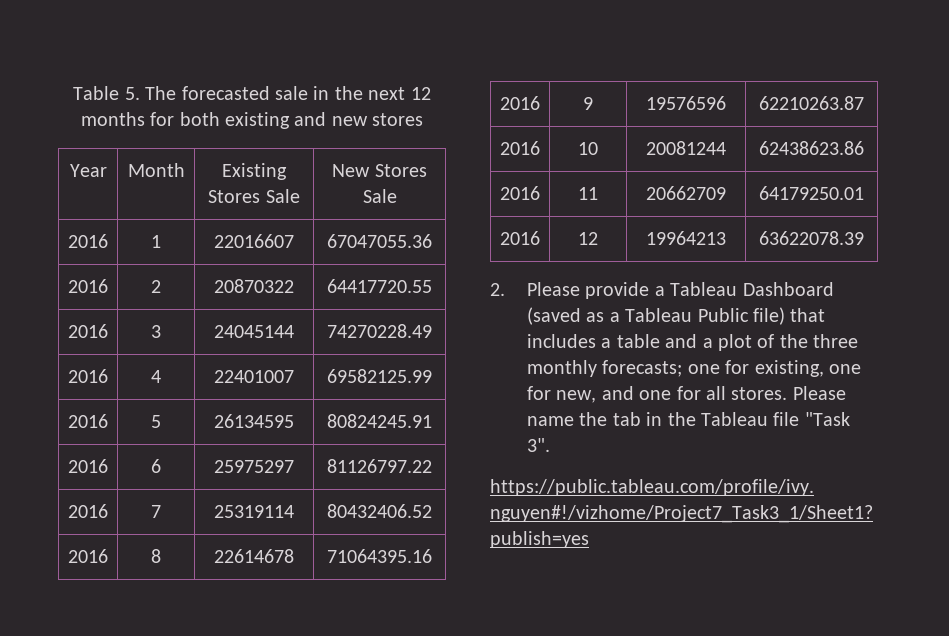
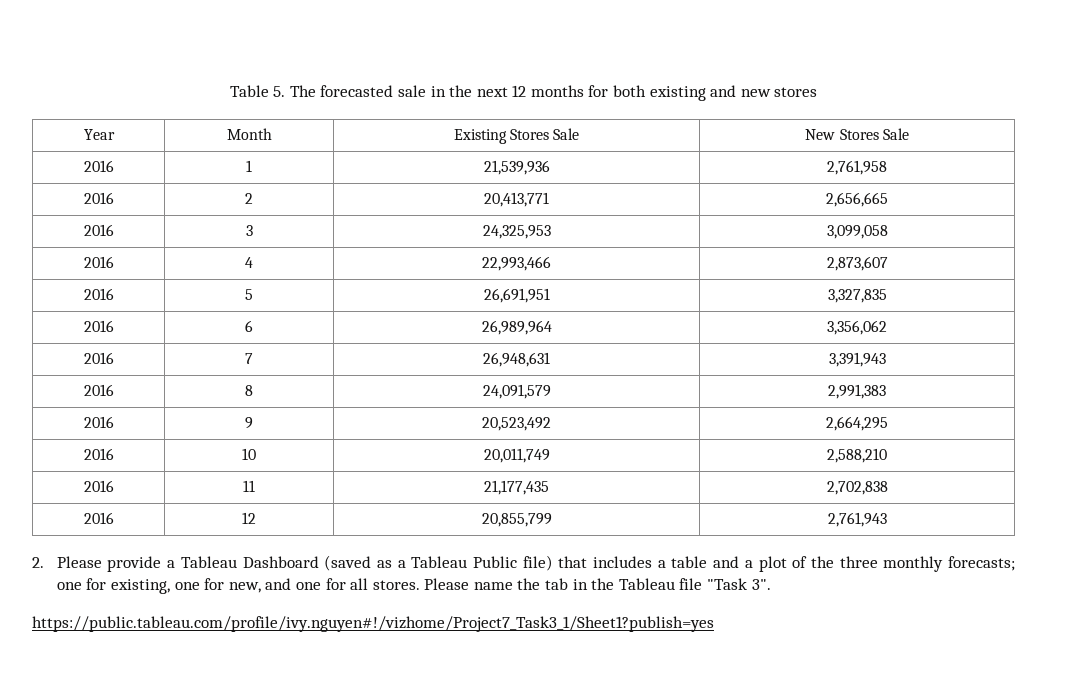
- 2016 | 1 | 22016607 | 67047055.36
+ 2016 | 1 | 21,539,936 | 2,761,958
- 2016 | 2 | 20870322 | 64417720.55
+ 2016 | 2 | 20,413,771 | 2,656,665
- 2016 | 3 | 24045144 | 74270228.49
+ 2016 | 3 | 24,325,953 | 3,099,058
- 2016 | 4 | 22401007 | 69582125.99
+ 2016 | 4 | 22,993,466 | 2,873,607
- 2016 | 5 | 26134595 | 80824245.91
+ 2016 | 5 | 26,691,951 | 3,327,835
- 2016 | 6 | 25975297 | 81126797.22
+ 2016 | 6 | 26,989,964 | 3,356,062
- 2016 | 7 | 25319114 | 80432406.52
+ 2016 | 7 | 26,948,631 | 3,391,943
- 2016 | 8 | 22614678 | 71064395.16
+ 2016 | 8 | 24,091,579 | 2,991,383
- 2016 | 9 | 19576596 | 62210263.87
+ 2016 | 9 | 20,523,492 | 2,664,295
- 2016 | 10 | 20081244 | 62438623.86
+ 2016 | 10 | 20,011,749 | 2,588,210
- 2016 | 11 | 20662709 | 64179250.01
+ 2016 | 11 | 21,177,435 | 2,702,838
- 2016 | 12 | 19964213 | 63622078.39
+ 2016 | 12 | 20,855,799 | 2,761,943

